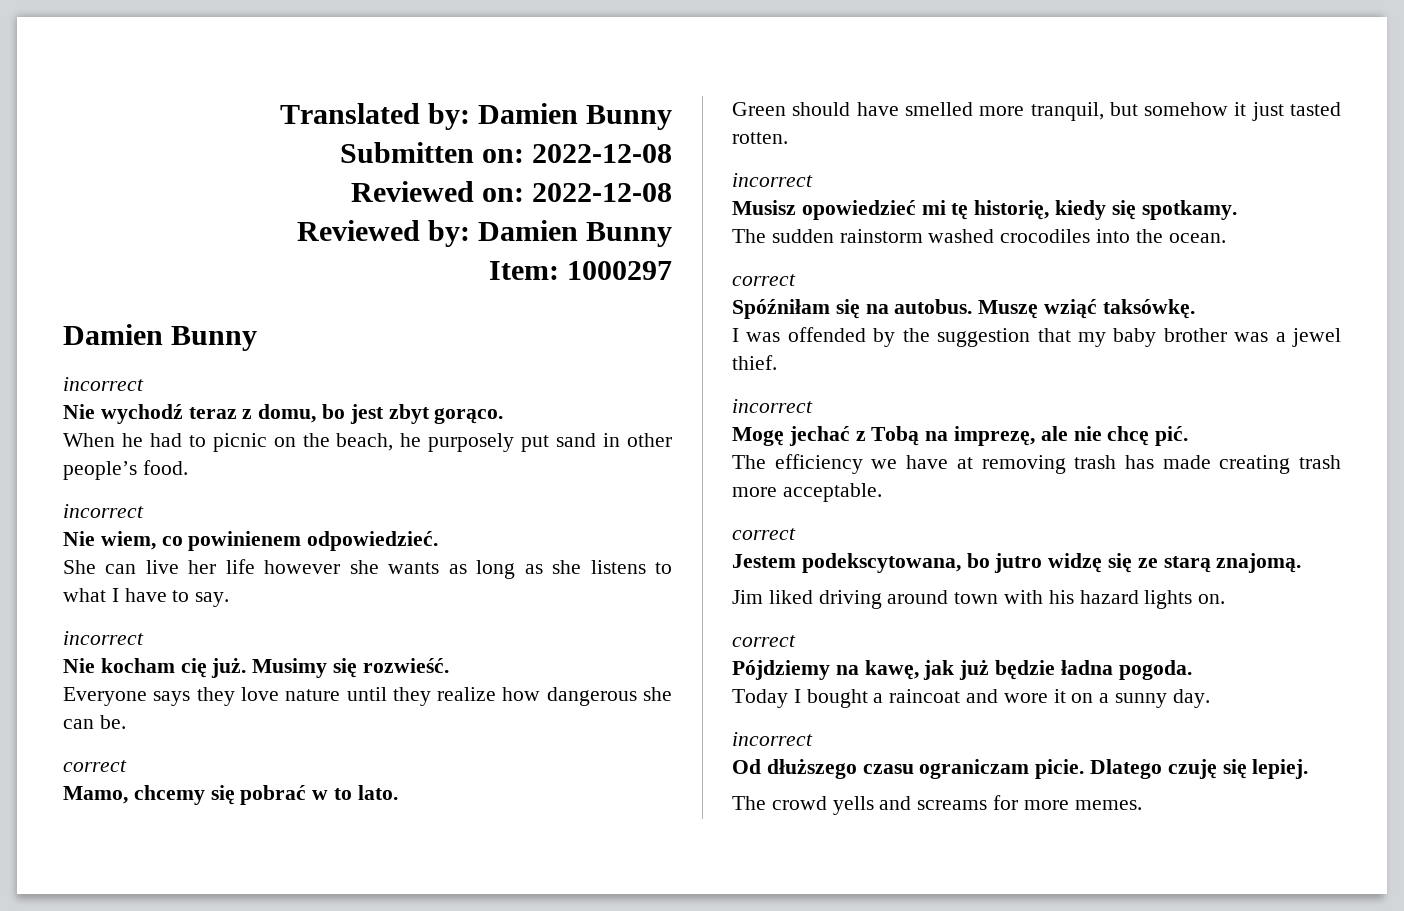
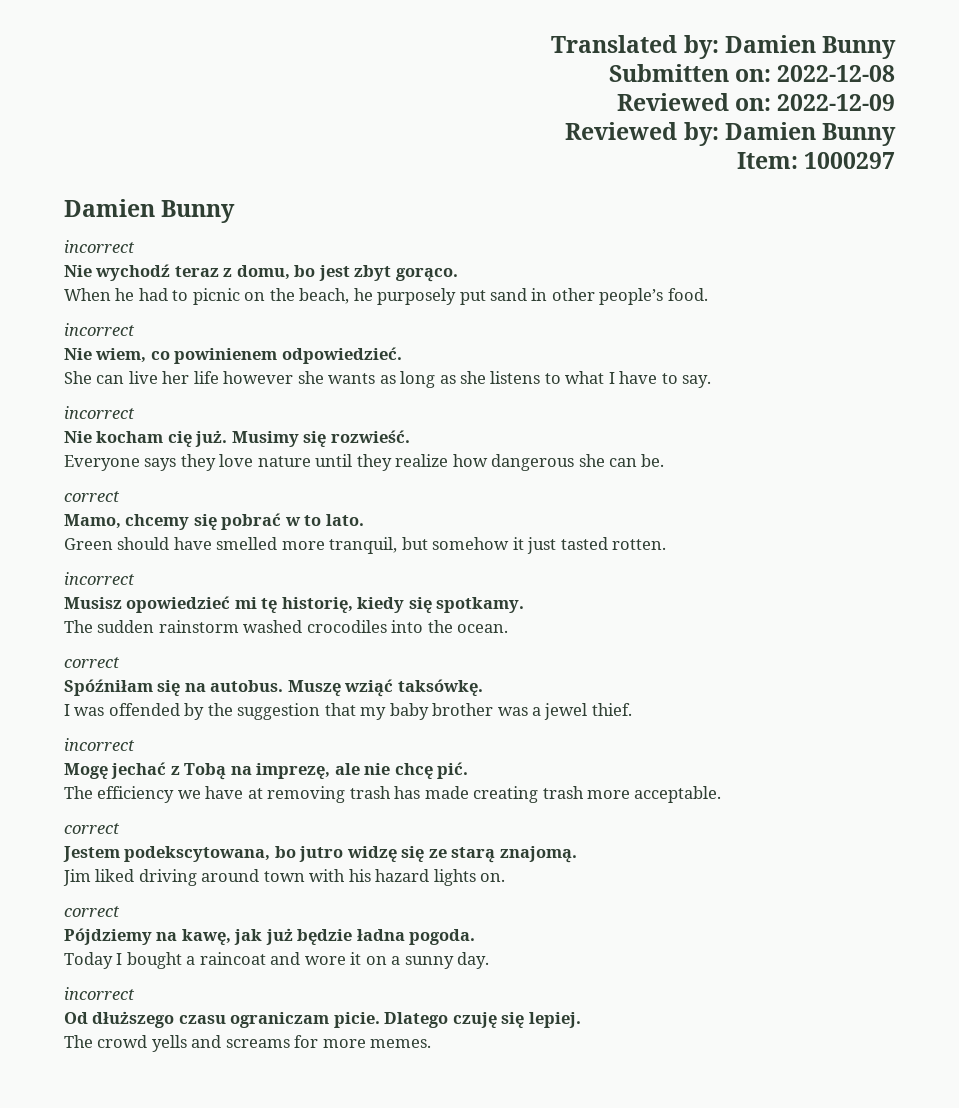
- Reviewed on: 2022-12-08
+ Reviewed on: 2022-12-09

